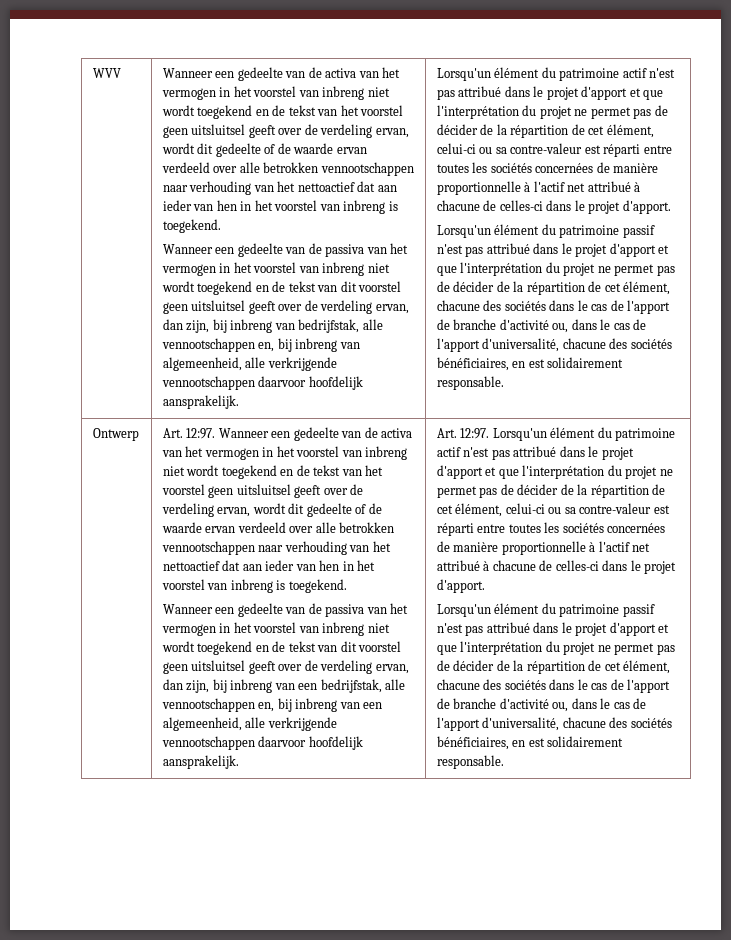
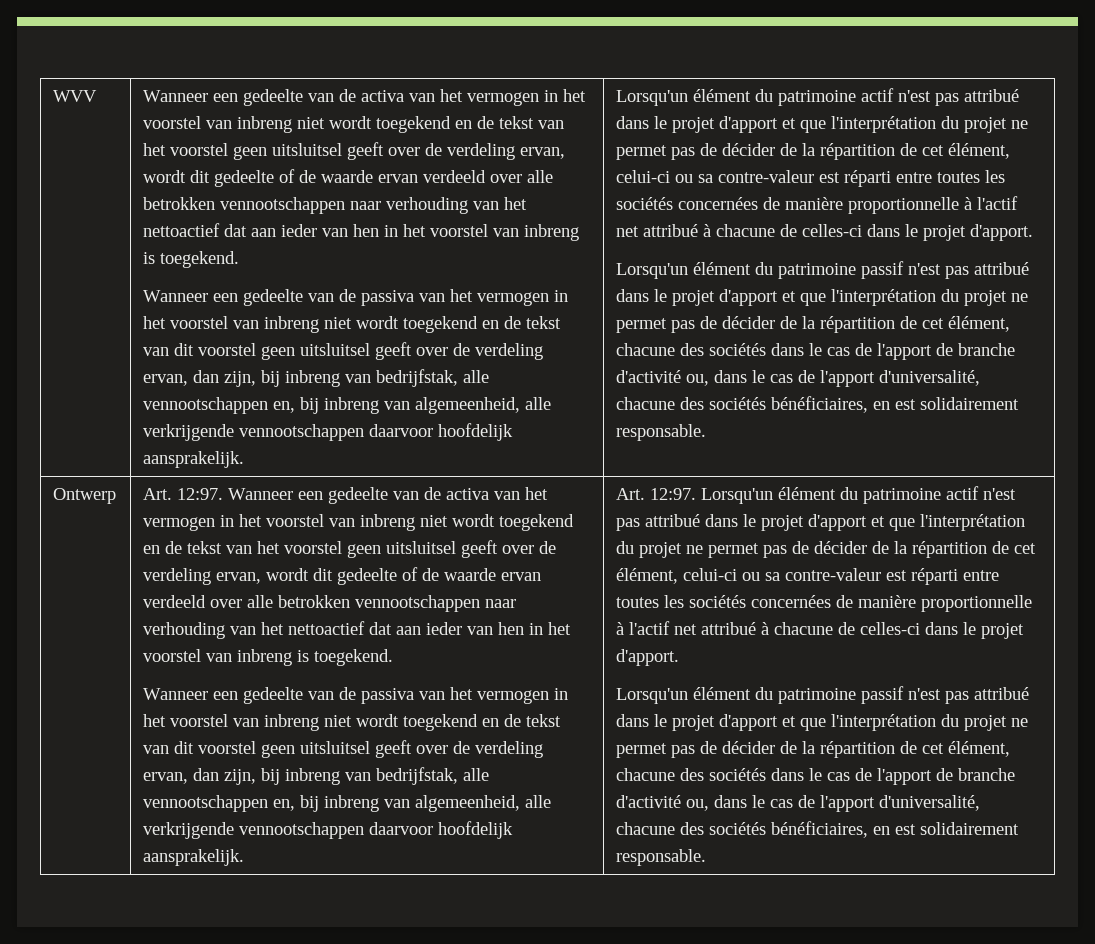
  Art. 12:97. Wanneer een gedeelte van de activa van het vermogen in het voorstel van inbreng niet wordt toegekend en de tekst van het voorstel geen uitsluitsel geeft over de verdeling ervan, wordt dit gedeelte of de waarde ervan verdeeld over alle betrokken vennootschappen naar verhouding van het nettoactief dat aan ieder van hen in het voorstel van inbreng is toegekend.
- Wanneer een gedeelte van de passiva van het vermogen in het voorstel van inbreng niet wordt toegekend en de tekst van dit voorstel geen uitsluitsel geeft over de verdeling ervan, dan zijn, bij inbreng van een bedrijfstak, alle vennootschappen en, bij inbreng van een algemeenheid, alle verkrijgende vennootschappen daarvoor hoofdelijk aansprakelijk.
+ Wanneer een gedeelte van de passiva van het vermogen in het voorstel van inbreng niet wordt toegekend en de tekst van dit voorstel geen uitsluitsel geeft over de verdeling ervan, dan zijn, bij inbreng van bedrijfstak, alle vennootschappen en, bij inbreng van algemeenheid, alle verkrijgende vennootschappen daarvoor hoofdelijk aansprakelijk.

